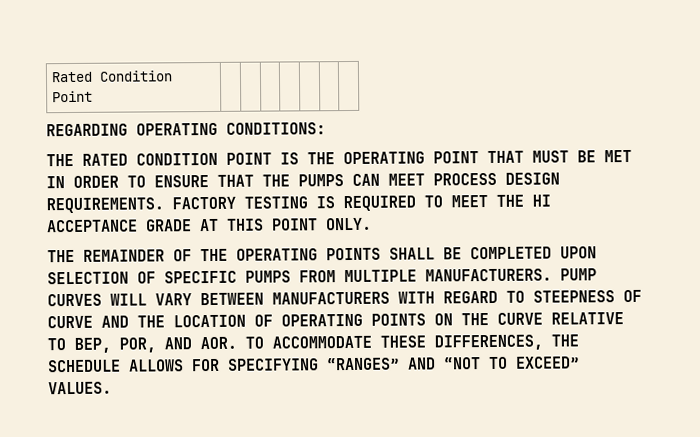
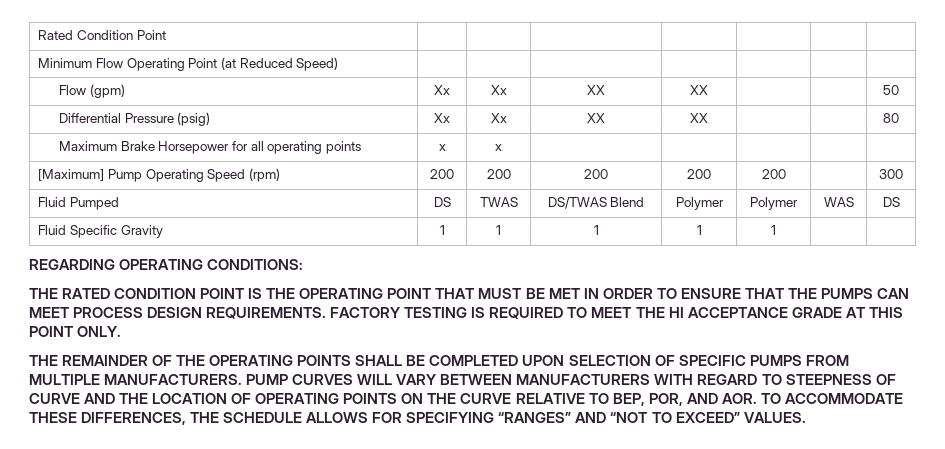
+ Minimum Flow Operating Point (at Reduced Speed) | | | | | | |
+ Flow (gpm) | Xx | Xx | XX | XX | | | 50
+ Differential Pressure (psig) | Xx | Xx | XX | XX | | | 80
+ Maximum Brake Horsepower for all operating points | x | x | | | | |
+ [Maximum] Pump Operating Speed (rpm) | 200 | 200 | 200 | 200 | 200 | | 300
+ Fluid Pumped | DS | TWAS | DS/TWAS Blend | Polymer | Polymer | WAS | DS
+ Fluid Specific Gravity | 1 | 1 | 1 | 1 | 1 | |

